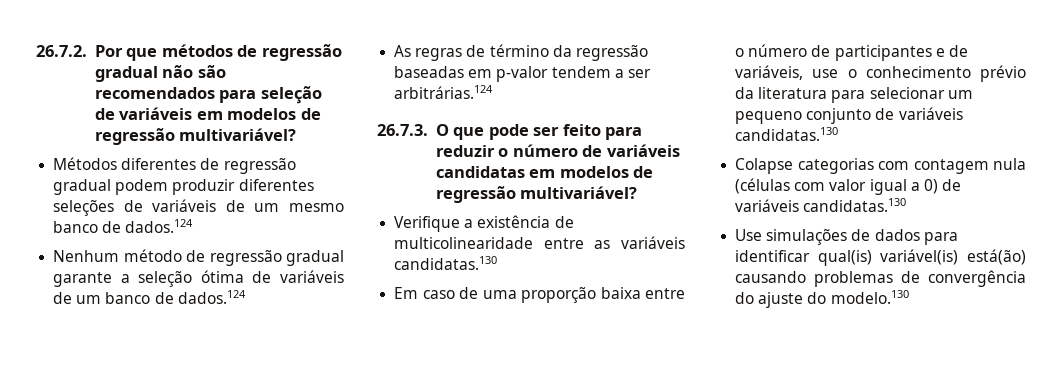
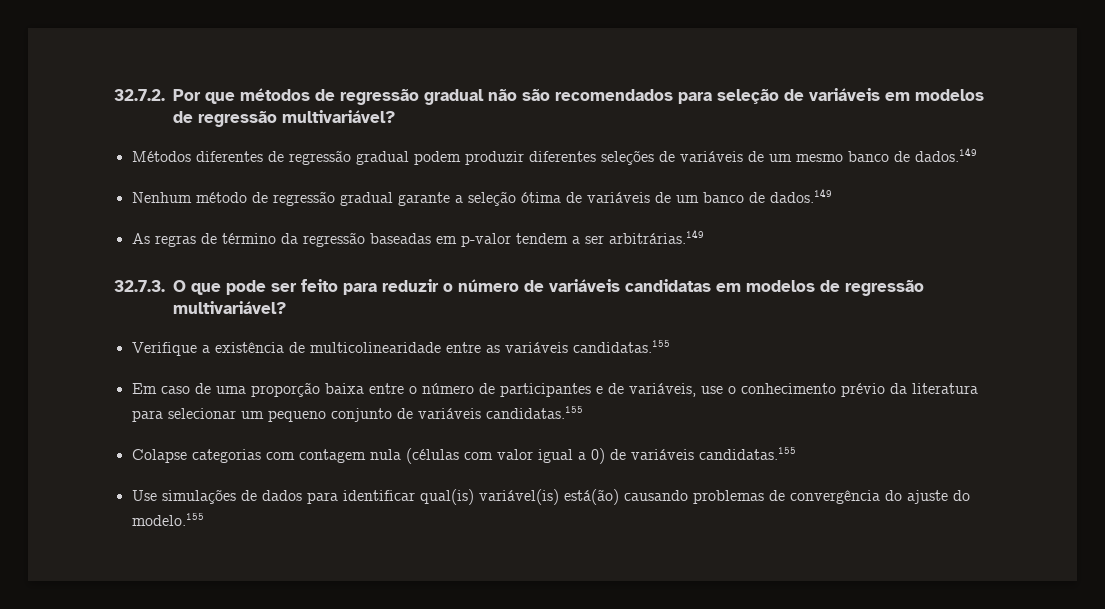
- 26.7.2. Por que métodos de regressão gradual não são recomendados para seleção de variáveis em modelos de regressão multivariável?
+ 32.7.2. Por que métodos de regressão gradual não são recomendados para seleção de variáveis em modelos de regressão multivariável?
- Métodos diferentes de regressão gradual podem produzir diferentes seleções de variáveis de um mesmo banco de dados.124
+ Métodos diferentes de regressão gradual podem produzir diferentes seleções de variáveis de um mesmo banco de dados.149
- Nenhum método de regressão gradual garante a seleção ótima de variáveis de um banco de dados.124
+ Nenhum método de regressão gradual garante a seleção ótima de variáveis de um banco de dados.149
- As regras de término da regressão baseadas em p-valor tendem a ser arbitrárias.124
- 26.7.3. O que pode ser feito para reduzir o número de variáveis candidatas em modelos de regressão multivariável?
+ As regras de término da regressão baseadas em p-valor tendem a ser arbitrárias.149
+ 32.7.3. O que pode ser feito para reduzir o número de variáveis candidatas em modelos de regressão multivariável?
- Verifique a existência de multicolinearidade entre as variáveis candidatas.130
+ Verifique a existência de multicolinearidade entre as variáveis candidatas.155
- Em caso de uma proporção baixa entre o número de participantes e de variáveis, use o conhecimento prévio da literatura para selecionar um pequeno conjunto de variáveis candidatas.130
+ Em caso de uma proporção baixa entre o número de participantes e de variáveis, use o conhecimento prévio da literatura para selecionar um pequeno conjunto de variáveis candidatas.155
- Colapse categorias com contagem nula (células com valor igual a 0) de variáveis candidatas.130
+ Colapse categorias com contagem nula (células com valor igual a 0) de variáveis candidatas.155
- Use simulações de dados para identificar qual(is) variável(is) está(ão) causando problemas de convergência do ajuste do modelo.130
+ Use simulações de dados para identificar qual(is) variável(is) está(ão) causando problemas de convergência do ajuste do modelo.155

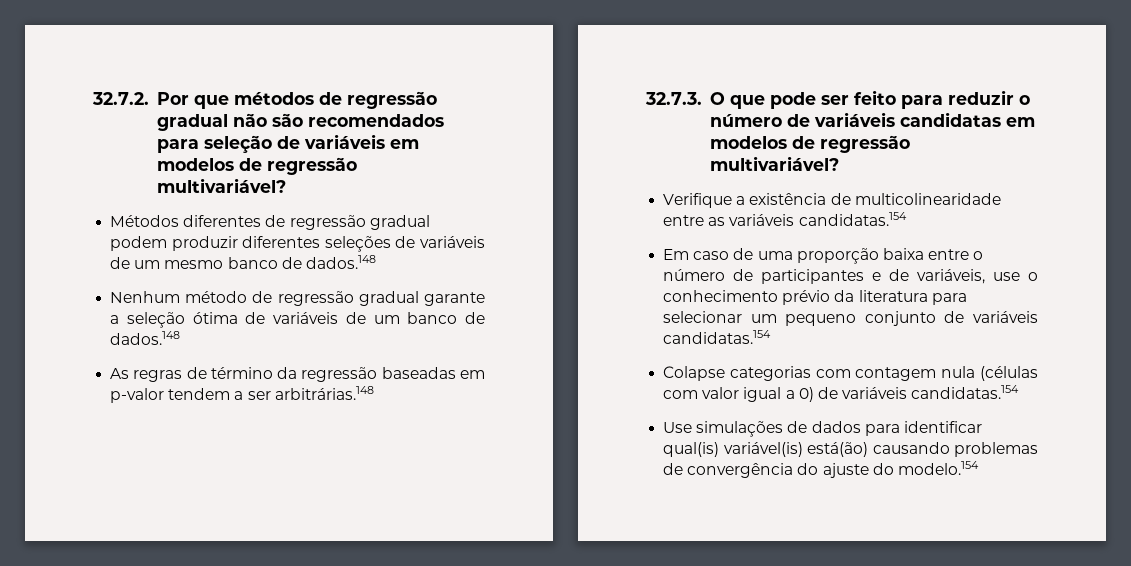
- Métodos diferentes de regressão gradual podem produzir diferentes seleções de variáveis de um mesmo banco de dados.149
+ Métodos diferentes de regressão gradual podem produzir diferentes seleções de variáveis de um mesmo banco de dados.148
- Nenhum método de regressão gradual garante a seleção ótima de variáveis de um banco de dados.149
+ Nenhum método de regressão gradual garante a seleção ótima de variáveis de um banco de dados.148
- As regras de término da regressão baseadas em p-valor tendem a ser arbitrárias.149
+ As regras de término da regressão baseadas em p-valor tendem a ser arbitrárias.148
- Verifique a existência de multicolinearidade entre as variáveis candidatas.155
+ Verifique a existência de multicolinearidade entre as variáveis candidatas.154
- Em caso de uma proporção baixa entre o número de participantes e de variáveis, use o conhecimento prévio da literatura para selecionar um pequeno conjunto de variáveis candidatas.155
+ Em caso de uma proporção baixa entre o número de participantes e de variáveis, use o conhecimento prévio da literatura para selecionar um pequeno conjunto de variáveis candidatas.154
- Colapse categorias com contagem nula (células com valor igual a 0) de variáveis candidatas.155
+ Colapse categorias com contagem nula (células com valor igual a 0) de variáveis candidatas.154
- Use simulações de dados para identificar qual(is) variável(is) está(ão) causando problemas de convergência do ajuste do modelo.155
+ Use simulações de dados para identificar qual(is) variável(is) está(ão) causando problemas de convergência do ajuste do modelo.154

